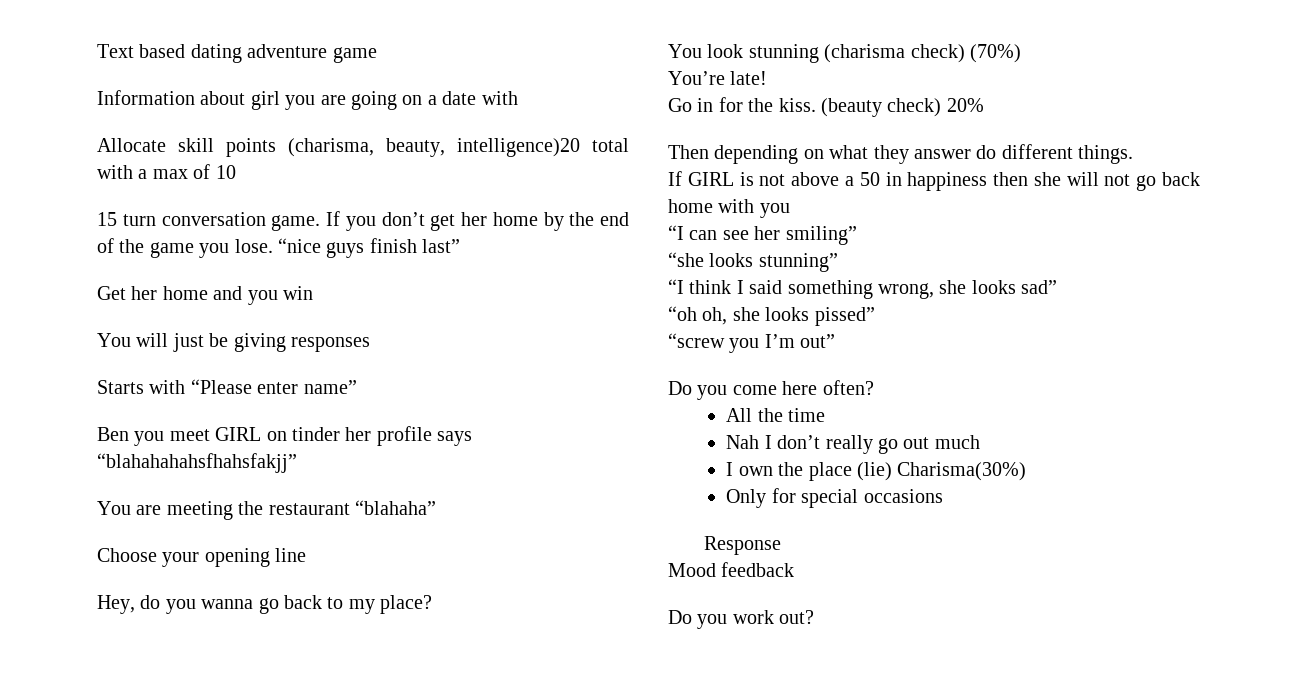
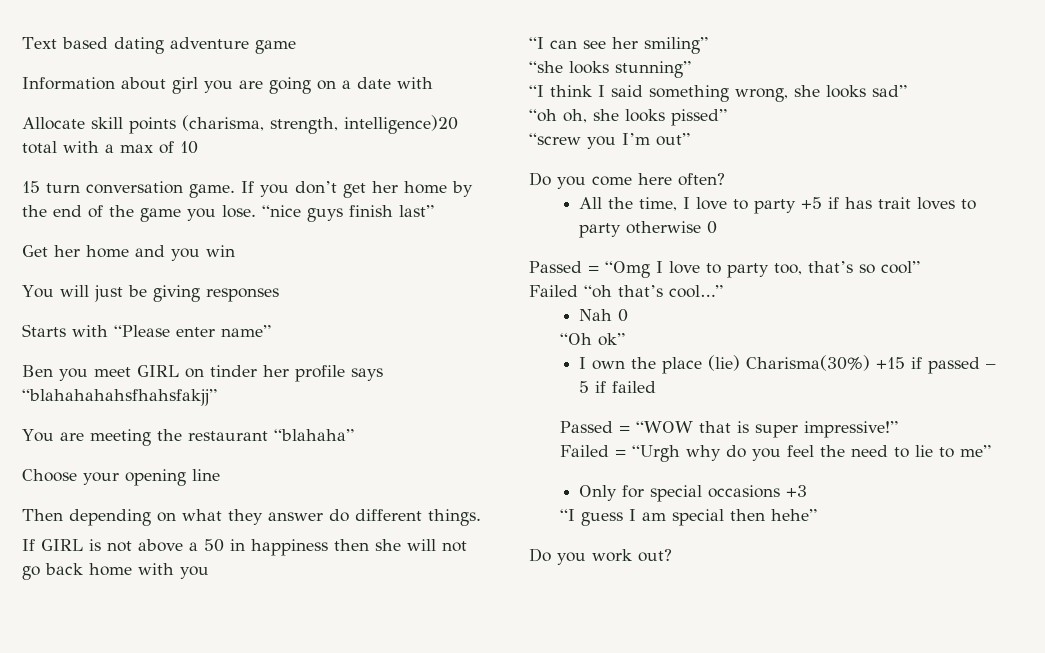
- Allocate skill points (charisma, beauty, intelligence)20 total with a max of 10
+ Allocate skill points (charisma, strength, intelligence)20 total with a max of 10
- Hey, do you wanna go back to my place?
- You look stunning (charisma check) (70%)
- You’re late!
- Go in for the kiss. (beauty check) 20%
- All the time
- Nah I don’t really go out much
+ All the time, I love to party +5 if has trait loves to party otherwise 0
+ Passed = “Omg I love to party too, that’s so cool”
+ Failed “oh that’s cool…”
+ Nah 0
+ “Oh ok”
- I own the place (lie) Charisma(30%)
- Only for special occasions
- Response
- Mood feedback
+ I own the place (lie) Charisma(30%) +15 if passed – 5 if failed
+ Passed = “WOW that is super impressive!”
+ Failed = “Urgh why do you feel the need to lie to me”
+ Only for special occasions +3
+ “I guess I am special then hehe”

